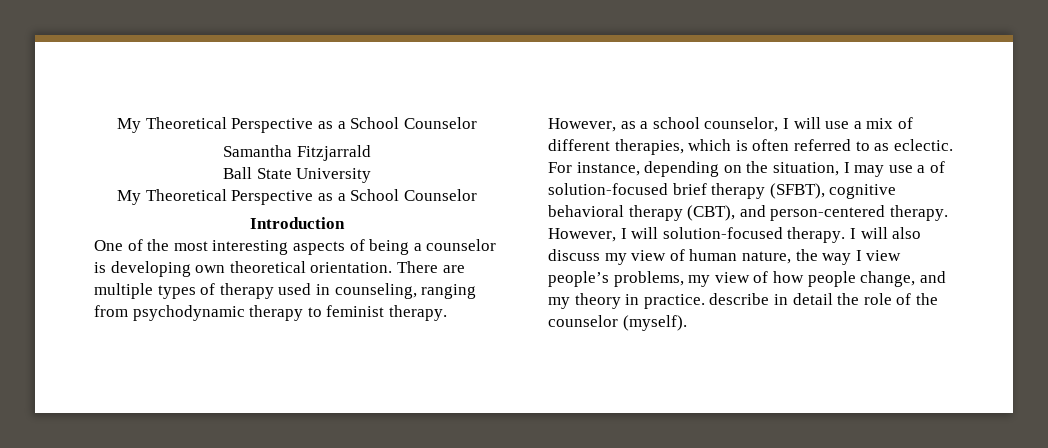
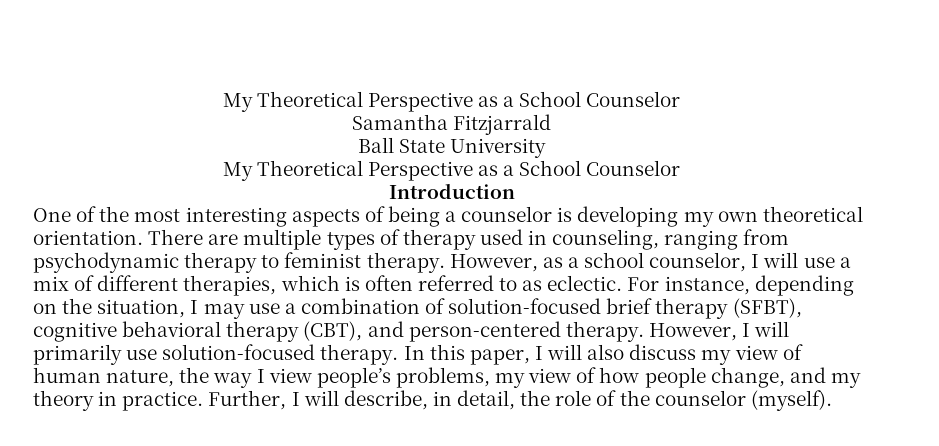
- One of the most interesting aspects of being a counselor is developing own theoretical orientation.
+ One of the most interesting aspects of being a counselor is developing my own theoretical orientation.
- For instance, depending on the situation, I may use a of solution-focused brief therapy (SFBT), cognitive behavioral therapy (CBT), and person-centered therapy.
+ For instance, depending on the situation, I may use a combination of solution-focused brief therapy (SFBT), cognitive behavioral therapy (CBT), and person-centered therapy.
- However, I will solution-focused therapy. I will also discuss my view of human nature, the way I view people’s problems, my view of how people change, and my theory in practice. describe in detail the role of the counselor (myself).
+ However, I will primarily use solution-focused therapy. In this paper, I will also discuss my view of human nature, the way I view people’s problems, my view of how people change, and my theory in practice. Further, I will describe, in detail, the role of the counselor (myself).

